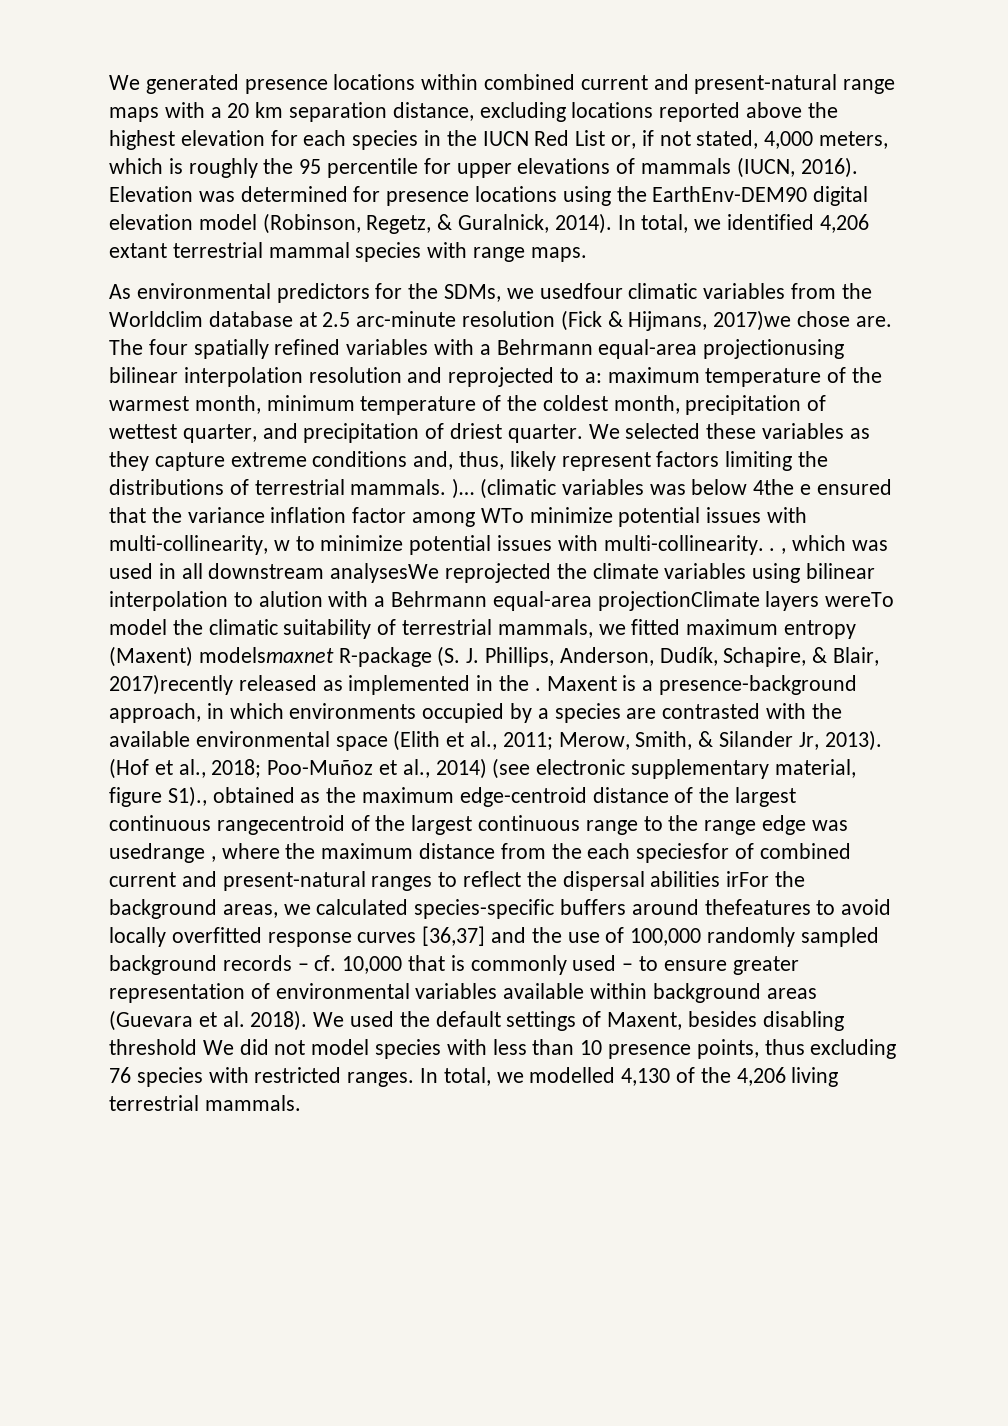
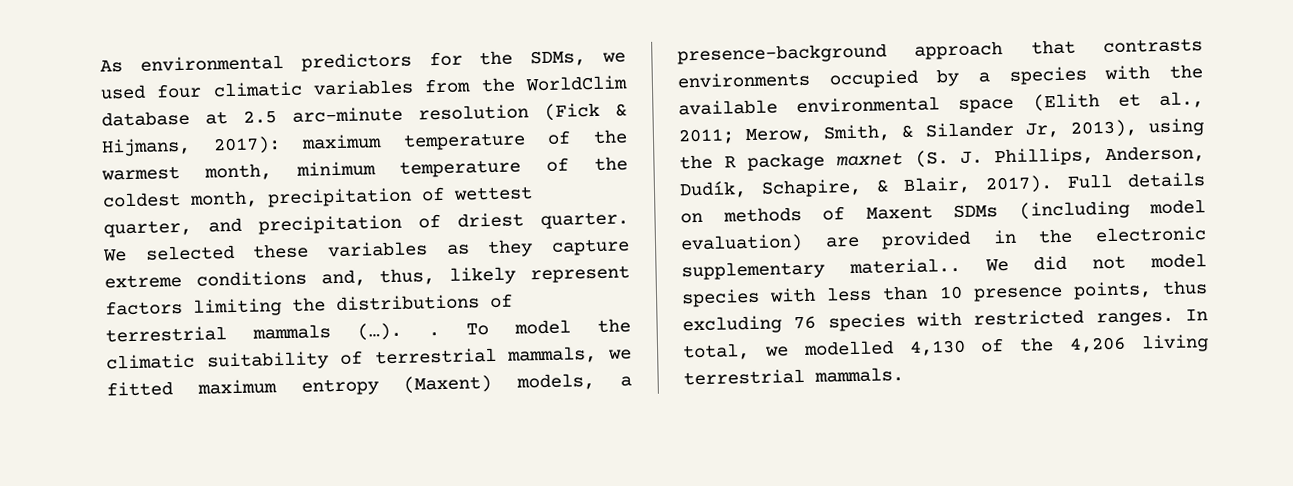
- We generated presence locations within combined current and present-natural range maps with a 20 km separation distance, excluding locations reported above the highest elevation for each species in the IUCN Red List or, if not stated, 4,000 meters, which is roughly the 95 percentile for upper elevations of mammals (IUCN, 2016). Elevation was determined for presence locations using the EarthEnv-DEM90 digital elevation model (Robinson, Regetz, & Guralnick, 2014). In total, we identified 4,206 extant terrestrial mammal species with range maps.
- As environmental predictors for the SDMs, we usedfour climatic variables from the Worldclim database at 2.5 arc-minute resolution (Fick & Hijmans, 2017)we chose are. The four spatially refined variables with a Behrmann equal-area projectionusing bilinear interpolation resolution and reprojected to a: maximum temperature of the warmest month, minimum temperature of the coldest month, precipitation of wettest quarter, and precipitation of driest quarter.
+ As environmental predictors for the SDMs, we used four climatic variables from the WorldClim database at 2.5 arc-minute resolution (Fick & Hijmans, 2017): maximum temperature of the warmest month, minimum temperature of the coldest month, precipitation of wettest quarter, and precipitation of driest quarter.
- We selected these variables as they capture extreme conditions and, thus, likely represent factors limiting the distributions of terrestrial mammals. )… (climatic variables was below 4the e ensured that the variance inflation factor among WTo minimize potential issues with multi-collinearity, w to minimize potential issues with multi-collinearity. . , which was used in all downstream analysesWe reprojected the climate variables using bilinear interpolation to alution with a Behrmann equal-area projectionClimate layers wereTo model the climatic suitability of terrestrial mammals, we fitted maximum entropy (Maxent) modelsmaxnet R-package (S. J. Phillips, Anderson, Dudík, Schapire, & Blair, 2017)recently released as implemented in the . Maxent is a presence-background approach, in which environments occupied by a species are contrasted with the available environmental space (Elith et al., 2011;
+ We selected these variables as they capture extreme conditions and, thus, likely represent factors limiting the distributions of terrestrial mammals (…). . To model the climatic suitability of terrestrial mammals, we fitted maximum entropy (Maxent) models, a presence-background approach that contrasts environments occupied by a species with the available environmental space (Elith et al., 2011;
- Merow, Smith, & Silander Jr, 2013). (Hof et al., 2018; Poo-Muñoz et al., 2014) (see electronic supplementary material, figure S1)., obtained as the maximum edge-centroid distance of the largest continuous rangecentroid of the largest continuous range to the range edge was usedrange , where the maximum distance from the each speciesfor of combined current and present-natural ranges to reflect the dispersal abilities irFor the background areas, we calculated species-specific buffers around thefeatures to avoid locally overfitted response curves [36,37] and the use of 100,000 randomly sampled background records – cf. 10,000 that is commonly used – to ensure greater representation of environmental variables available within background areas (Guevara et al. 2018). We used the default settings of Maxent, besides disabling threshold We did not model species with less than 10 presence points, thus excluding 76 species with restricted ranges.
+ Merow, Smith, & Silander Jr, 2013), using the R package maxnet (S. J. Phillips, Anderson, Dudík, Schapire, & Blair, 2017). Full details on methods of Maxent SDMs (including model evaluation) are provided in the electronic supplementary material.. We did not model species with less than 10 presence points, thus excluding 76 species with restricted ranges.

